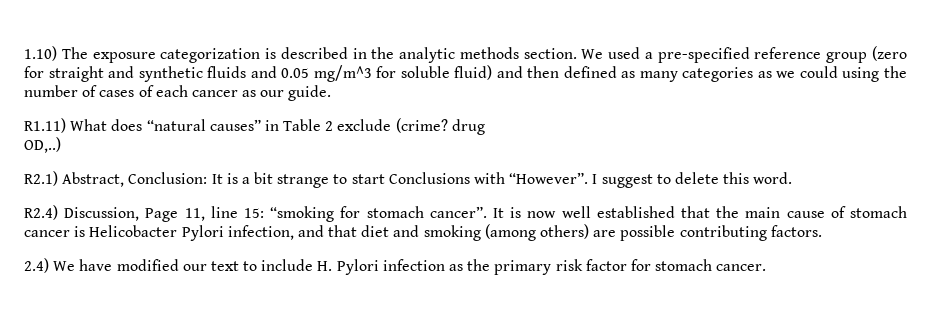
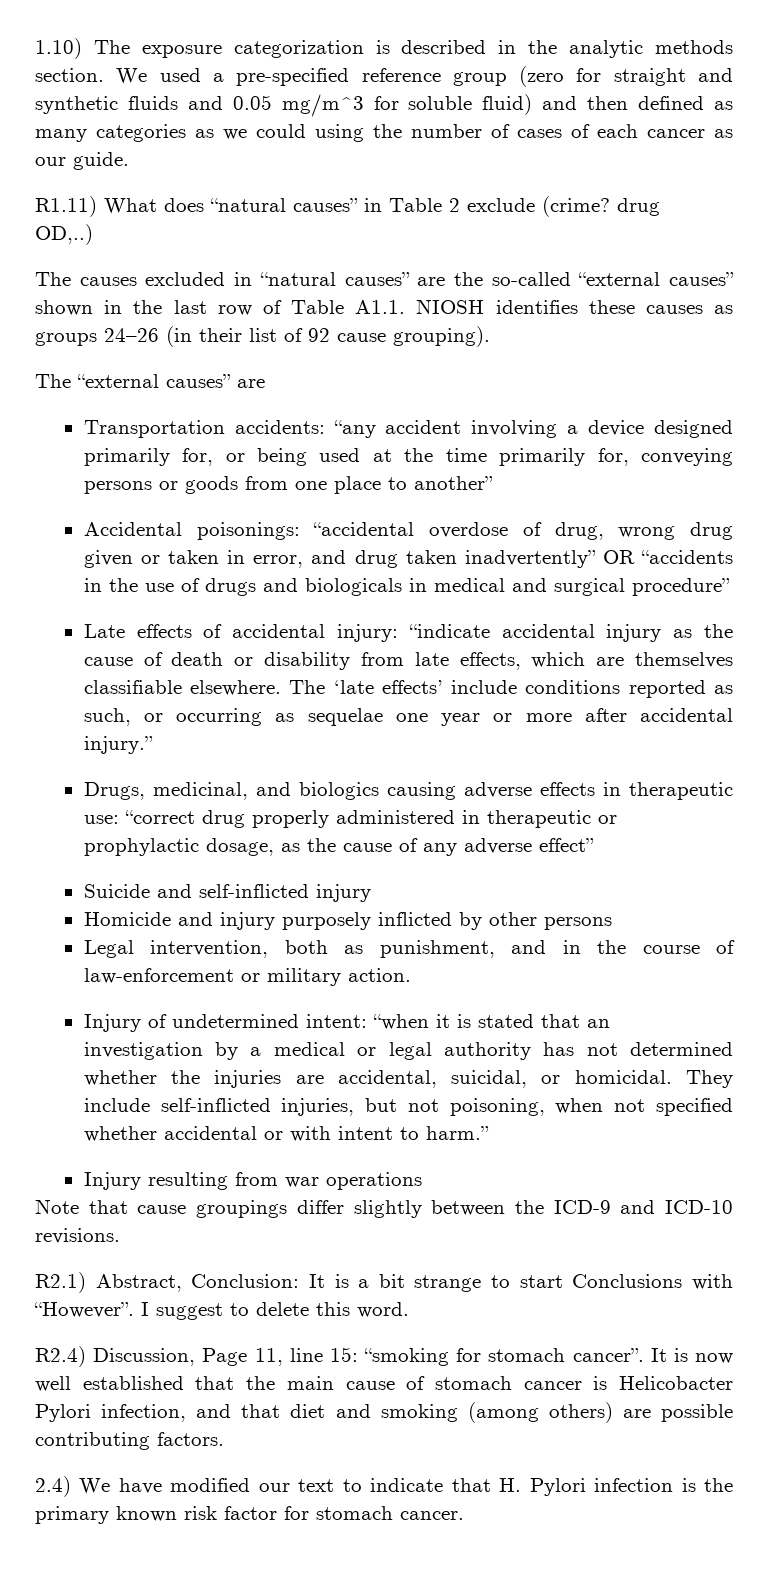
+ The causes excluded in “natural causes” are the so-called “external causes” shown in the last row of Table A1.1. NIOSH identifies these causes as groups 24–26 (in their list of 92 cause grouping).
+ The “external causes” are
+ Transportation accidents: “any accident involving a device designed primarily for, or being used at the time primarily for, conveying persons or goods from one place to another”
+ Accidental poisonings: “accidental overdose of drug, wrong drug given or taken in error, and drug taken inadvertently” OR “accidents in the use of drugs and biologicals in medical and surgical procedure”
+ Late effects of accidental injury: “indicate accidental injury as the cause of death or disability from late effects, which are themselves classifiable elsewhere. The ‘late effects’ include conditions reported as such, or occurring as sequelae one year or more after accidental injury.”
+ Drugs, medicinal, and biologics causing adverse effects in therapeutic use: “correct drug properly administered in therapeutic or prophylactic dosage, as the cause of any adverse effect”
+ Suicide and self-inflicted injury
+ Homicide and injury purposely inflicted by other persons
+ Legal intervention, both as punishment, and in the course of law-enforcement or military action.
+ Injury of undetermined intent: “when it is stated that an investigation by a medical or legal authority has not determined whether the injuries are accidental, suicidal, or homicidal. They include self-inflicted injuries, but not poisoning, when not specified whether accidental or with intent to harm.”
+ Injury resulting from war operations
+ Note that cause groupings differ slightly between the ICD-9 and ICD-10 revisions.
- 2.4) We have modified our text to include H. Pylori infection as the primary risk factor for stomach cancer.
+ 2.4) We have modified our text to indicate that H. Pylori infection is the primary known risk factor for stomach cancer.

